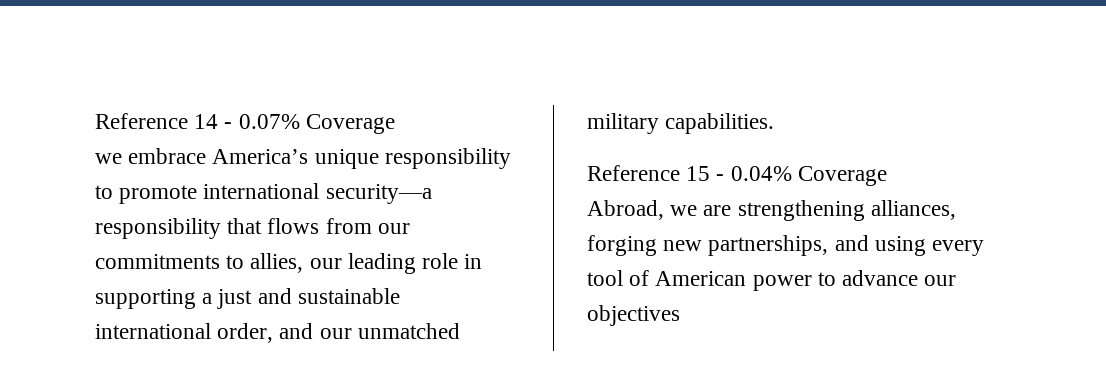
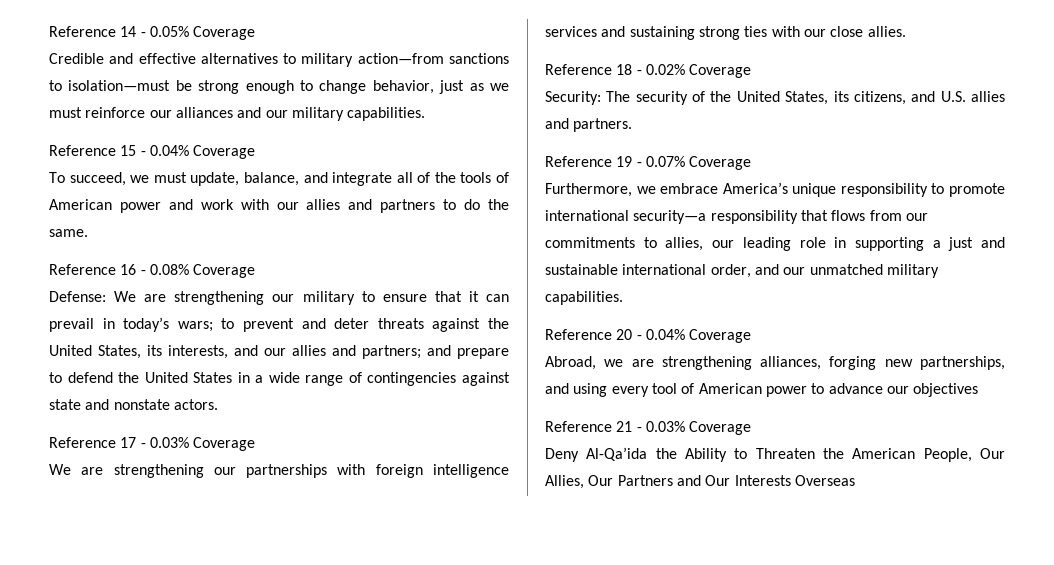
- Reference 14 - 0.07% Coverage
+ Reference 14 - 0.05% Coverage
+ Credible and effective alternatives to military action—from sanctions to isolation—must be strong enough to change behavior, just as we must reinforce our alliances and our military capabilities.
+ Reference 15 - 0.04% Coverage
+ To succeed, we must update, balance, and integrate all of the tools of American power and work with our allies and partners to do the same.
+ Reference 16 - 0.08% Coverage
+ Defense: We are strengthening our military to ensure that it can prevail in today’s wars; to prevent and deter threats against the United States, its interests, and our allies and partners; and prepare to defend the United States in a wide range of contingencies against state and nonstate actors.
+ Reference 17 - 0.03% Coverage
+ We are strengthening our partnerships with foreign intelligence services and sustaining strong ties with our close allies.
+ Reference 18 - 0.02% Coverage
+ Security: The security of the United States, its citizens, and U.S. allies and partners.
+ Reference 19 - 0.07% Coverage
- we embrace America’s unique responsibility to promote international security—a responsibility that flows from our commitments to allies, our leading role in supporting a just and sustainable international order, and our unmatched military capabilities.
+ Furthermore, we embrace America’s unique responsibility to promote international security—a responsibility that flows from our commitments to allies, our leading role in supporting a just and sustainable international order, and our unmatched military capabilities.
- Reference 15 - 0.04% Coverage
+ Reference 20 - 0.04% Coverage
+ Reference 21 - 0.03% Coverage
+ Deny Al-Qa’ida the Ability to Threaten the American People, Our Allies, Our Partners and Our Interests Overseas

